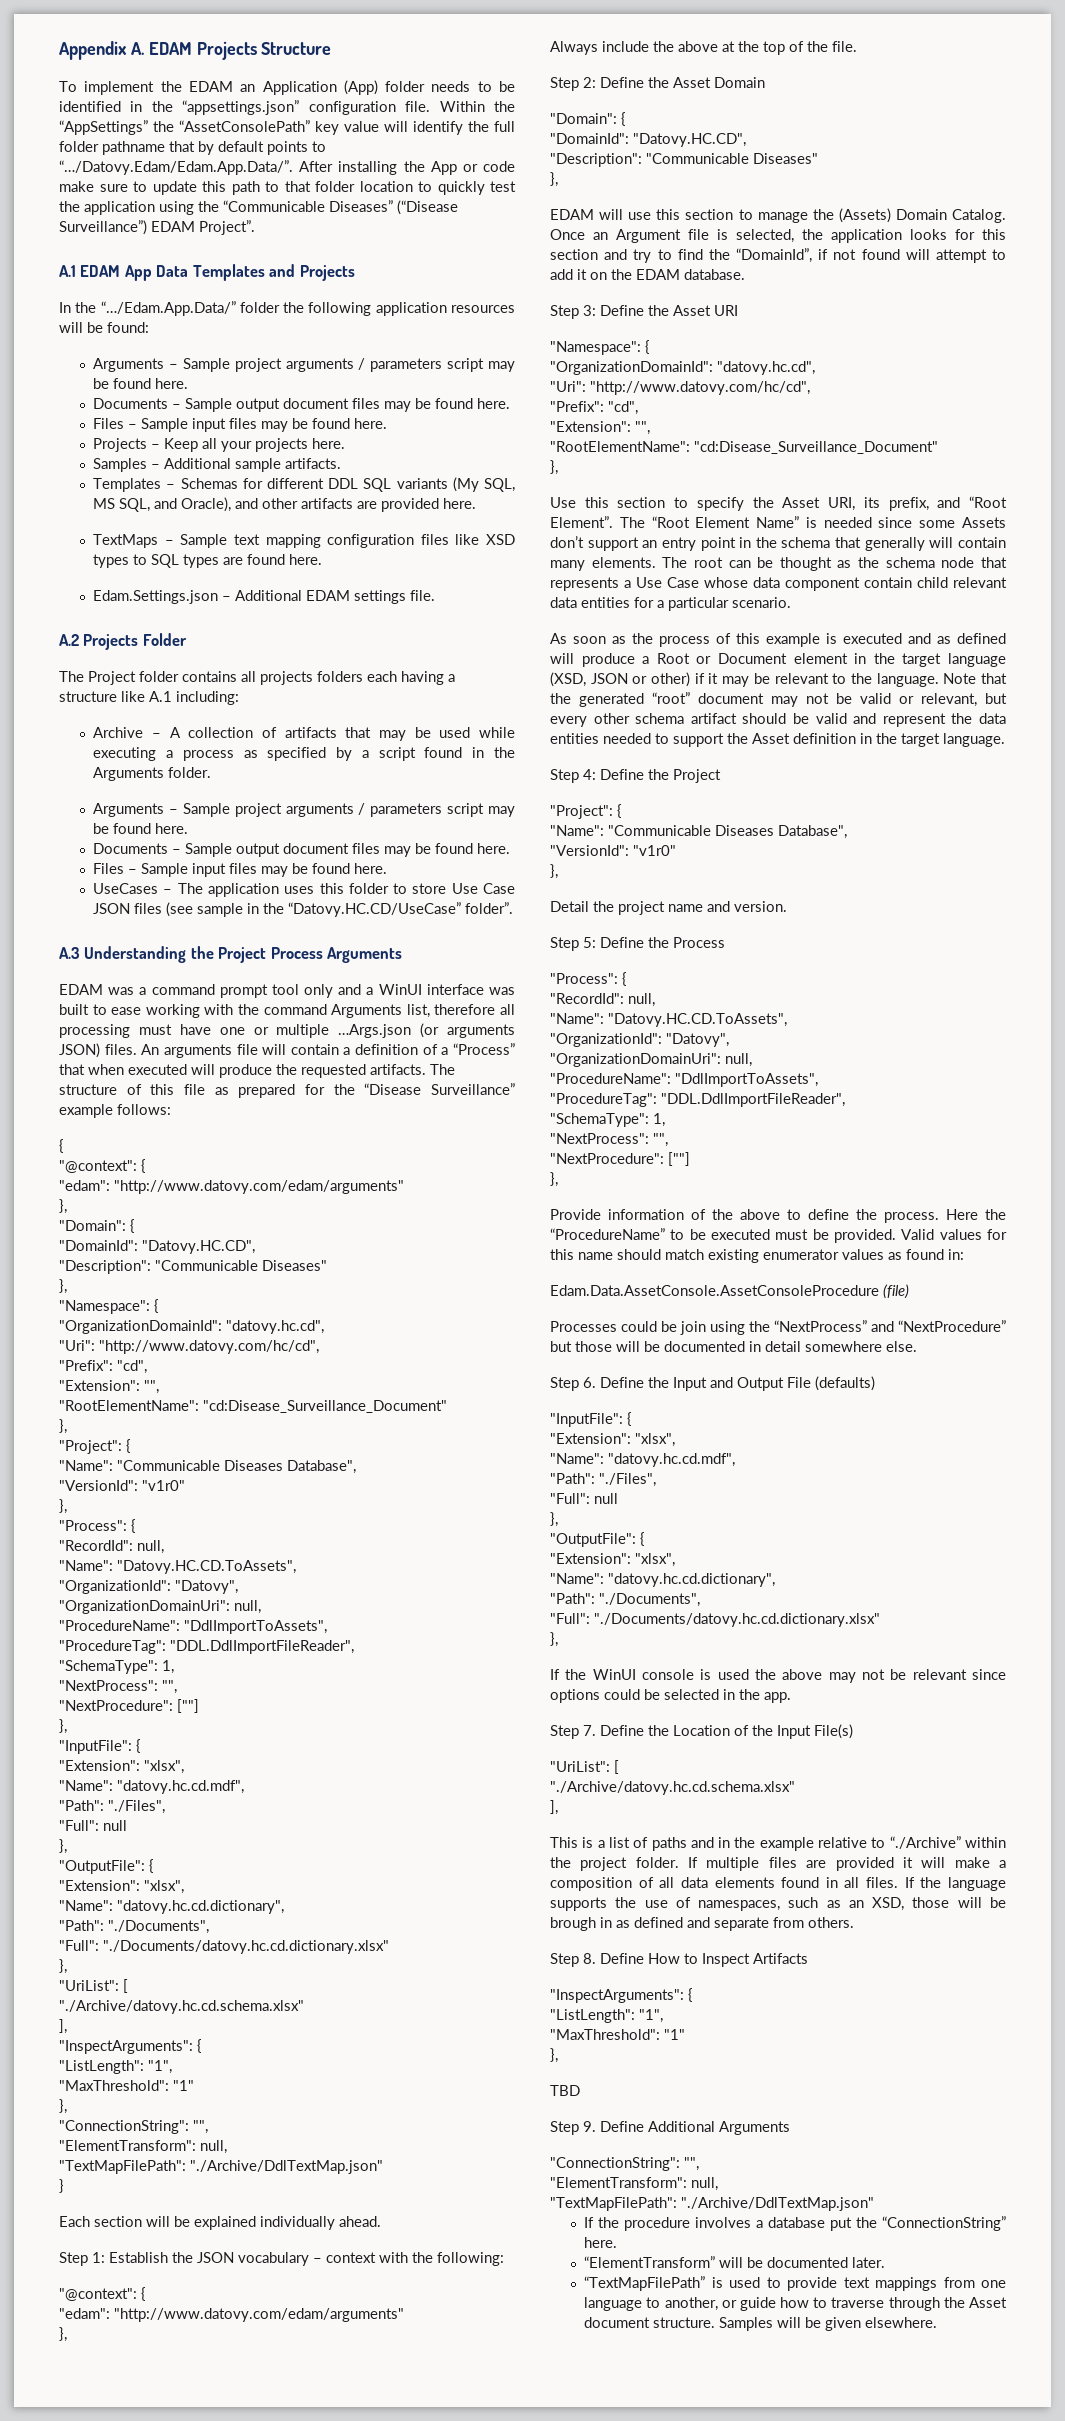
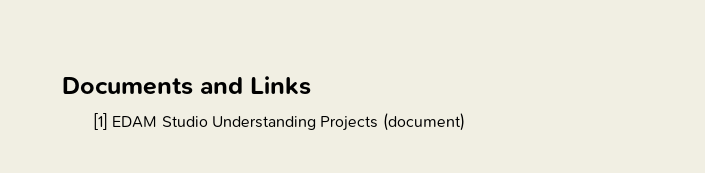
- Appendix A. EDAM Projects Structure
- To implement the EDAM an Application (App) folder needs to be identified in the “appsettings.json” configuration file. Within the “AppSettings” the “AssetConsolePath” key value will identify the full folder pathname that by default points to “…/Datovy.Edam/Edam.App.Data/”. After installing the App or code make sure to update this path to that folder location to quickly test the application using the “Communicable Diseases” (“Disease Surveillance”) EDAM Project”.
- A.1 EDAM App Data Templates and Projects
- In the “…/Edam.App.Data/” folder the following application resources will be found:
- Arguments – Sample project arguments / parameters script may be found here.
- Documents – Sample output document files may be found here.
- Files – Sample input files may be found here.
- Projects – Keep all your projects here.
- Samples – Additional sample artifacts.
- Templates – Schemas for different DDL SQL variants (My SQL, MS SQL, and Oracle), and other artifacts are provided here.
- TextMaps – Sample text mapping configuration files like XSD types to SQL types are found here.
- Edam.Settings.json – Additional EDAM settings file.
- A.2 Projects Folder
- The Project folder contains all projects folders each having a structure like A.1 including:
- Archive – A collection of artifacts that may be used while executing a process as specified by a script found in the Arguments folder.
- Arguments – Sample project arguments / parameters script may be found here.
- Documents – Sample output document files may be found here.
- Files – Sample input files may be found here.
- UseCases – The application uses this folder to store Use Case JSON files (see sample in the “Datovy.HC.CD/UseCase” folder”.
- A.3 Understanding the Project Process Arguments
- EDAM was a command prompt tool only and a WinUI interface was built to ease working with the command Arguments list, therefore all processing must have one or multiple …Args.json (or arguments JSON) files. An arguments file will contain a definition of a “Process” that when executed will produce the requested artifacts. The structure of this file as prepared for the “Disease Surveillance” example follows:
- {
- "@context": {
- "edam": "http://www.datovy.com/edam/arguments"
- },
- "Domain": {
- "DomainId": "Datovy.HC.CD",
- "Description": "Communicable Diseases"
- },
- "Namespace": {
- "OrganizationDomainId": "datovy.hc.cd",
- "Uri": "http://www.datovy.com/hc/cd",
- "Prefix": "cd",
- "Extension": "",
- "RootElementName": "cd:Disease_Surveillance_Document"
- },
- "Project": {
- "Name": "Communicable Diseases Database",
- "VersionId": "v1r0"
- },
- "Process": {
- "RecordId": null,
- "Name": "Datovy.HC.CD.ToAssets",
- "OrganizationId": "Datovy",
- "OrganizationDomainUri": null,
- "ProcedureName": "DdlImportToAssets",
- "ProcedureTag": "DDL.DdlImportFileReader",
- "SchemaType": 1,
- "NextProcess": "",
- "NextProcedure": [""]
- },
- "InputFile": {
- "Extension": "xlsx",
- "Name": "datovy.hc.cd.mdf",
- "Path": "./Files",
- "Full": null
- },
- "OutputFile": {
- "Extension": "xlsx",
- "Name": "datovy.hc.cd.dictionary",
- "Path": "./Documents",
- "Full": "./Documents/datovy.hc.cd.dictionary.xlsx"
- },
- "UriList": [
- "./Archive/datovy.hc.cd.schema.xlsx"
- ],
- "InspectArguments": {
- "ListLength": "1",
- "MaxThreshold": "1"
- },
- "ConnectionString": "",
- "ElementTransform": null,
- "TextMapFilePath": "./Archive/DdlTextMap.json"
- }
- Each section will be explained individually ahead.
- Step 1: Establish the JSON vocabulary – context with the following:
- "@context": {
- "edam": "http://www.datovy.com/edam/arguments"
- },
- Always include the above at the top of the file.
- Step 2: Define the Asset Domain
- "Domain": {
- "DomainId": "Datovy.HC.CD",
- "Description": "Communicable Diseases"
- },
- EDAM will use this section to manage the (Assets) Domain Catalog. Once an Argument file is selected, the application looks for this section and try to find the “DomainId”, if not found will attempt to add it on the EDAM database.
- Step 3: Define the Asset URI
- "Namespace": {
- "OrganizationDomainId": "datovy.hc.cd",
- "Uri": "http://www.datovy.com/hc/cd",
- "Prefix": "cd",
- "Extension": "",
- "RootElementName": "cd:Disease_Surveillance_Document"
- },
- Use this section to specify the Asset URI, its prefix, and “Root Element”. The “Root Element Name” is needed since some Assets don’t support an entry point in the schema that generally will contain many elements. The root can be thought as the schema node that represents a Use Case whose data component contain child relevant data entities for a particular scenario.
- As soon as the process of this example is executed and as defined will produce a Root or Document element in the target language (XSD, JSON or other) if it may be relevant to the language. Note that the generated “root” document may not be valid or relevant, but every other schema artifact should be valid and represent the data entities needed to support the Asset definition in the target language.
- Step 4: Define the Project
- "Project": {
- "Name": "Communicable Diseases Database",
- "VersionId": "v1r0"
- },
- Detail the project name and version.
- Step 5: Define the Process
- "Process": {
- "RecordId": null,
- "Name": "Datovy.HC.CD.ToAssets",
- "OrganizationId": "Datovy",
- "OrganizationDomainUri": null,
- "ProcedureName": "DdlImportToAssets",
- "ProcedureTag": "DDL.DdlImportFileReader",
- "SchemaType": 1,
- "NextProcess": "",
- "NextProcedure": [""]
- },
- Provide information of the above to define the process. Here the “ProcedureName” to be executed must be provided. Valid values for this name should match existing enumerator values as found in:
- Edam.Data.AssetConsole.AssetConsoleProcedure (file)
- Processes could be join using the “NextProcess” and “NextProcedure” but those will be documented in detail somewhere else.
- Step 6. Define the Input and Output File (defaults)
- "InputFile": {
- "Extension": "xlsx",
- "Name": "datovy.hc.cd.mdf",
- "Path": "./Files",
- "Full": null
- },
- "OutputFile": {
- "Extension": "xlsx",
- "Name": "datovy.hc.cd.dictionary",
- "Path": "./Documents",
- "Full": "./Documents/datovy.hc.cd.dictionary.xlsx"
- },
- If the WinUI console is used the above may not be relevant since options could be selected in the app.
- Step 7. Define the Location of the Input File(s)
- "UriList": [
- "./Archive/datovy.hc.cd.schema.xlsx"
- ],
- This is a list of paths and in the example relative to “./Archive” within the project folder. If multiple files are provided it will make a composition of all data elements found in all files. If the language supports the use of namespaces, such as an XSD, those will be brough in as defined and separate from others.
- Step 8. Define How to Inspect Artifacts
- "InspectArguments": {
- "ListLength": "1",
- "MaxThreshold": "1"
- },
- TBD
- Step 9. Define Additional Arguments
- "ConnectionString": "",
- "ElementTransform": null,
- "TextMapFilePath": "./Archive/DdlTextMap.json"
- If the procedure involves a database put the “ConnectionString” here.
- “ElementTransform” will be documented later.
- “TextMapFilePath” is used to provide text mappings from one language to another, or guide how to traverse through the Asset document structure. Samples will be given elsewhere.
+ Documents and Links
+ [1] EDAM Studio Understanding Projects (document)

